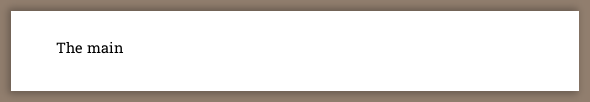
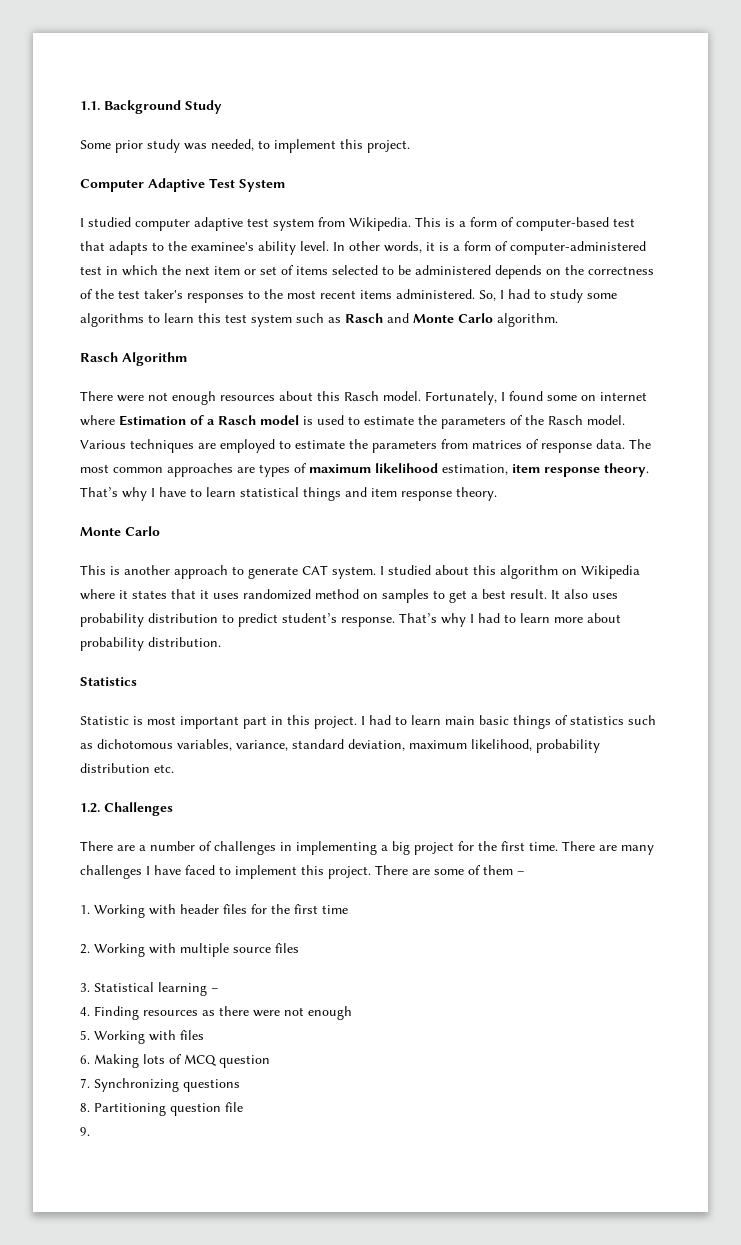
- The main
+ 1.1. Background Study
+ Some prior study was needed, to implement this project.
+ Computer Adaptive Test System
+ I studied computer adaptive test system from Wikipedia. This is a form of computer-based test that adapts to the examinee's ability level. In other words, it is a form of computer-administered test in which the next item or set of items selected to be administered depends on the correctness of the test taker's responses to the most recent items administered. So, I had to study some algorithms to learn this test system such as Rasch and Monte Carlo algorithm.
+ Rasch Algorithm
+ There were not enough resources about this Rasch model. Fortunately, I found some on internet where Estimation of a Rasch model is used to estimate the parameters of the Rasch model. Various techniques are employed to estimate the parameters from matrices of response data. The most common approaches are types of maximum likelihood estimation, item response theory. That’s why I have to learn statistical things and item response theory.
+ Monte Carlo
+ This is another approach to generate CAT system. I studied about this algorithm on Wikipedia where it states that it uses randomized method on samples to get a best result. It also uses probability distribution to predict student’s response. That’s why I had to learn more about probability distribution.
+ Statistics
+ Statistic is most important part in this project. I had to learn main basic things of statistics such as dichotomous variables, variance, standard deviation, maximum likelihood, probability distribution etc.
+ 1.2. Challenges
+ There are a number of challenges in implementing a big project for the first time. There are many challenges I have faced to implement this project. There are some of them –
+ 1. Working with header files for the first time
+ 2. Working with multiple source files
+ 3. Statistical learning –
+ 4. Finding resources as there were not enough
+ 5. Working with files
+ 6. Making lots of MCQ question
+ 7. Synchronizing questions
+ 8. Partitioning question file
+ 9.

